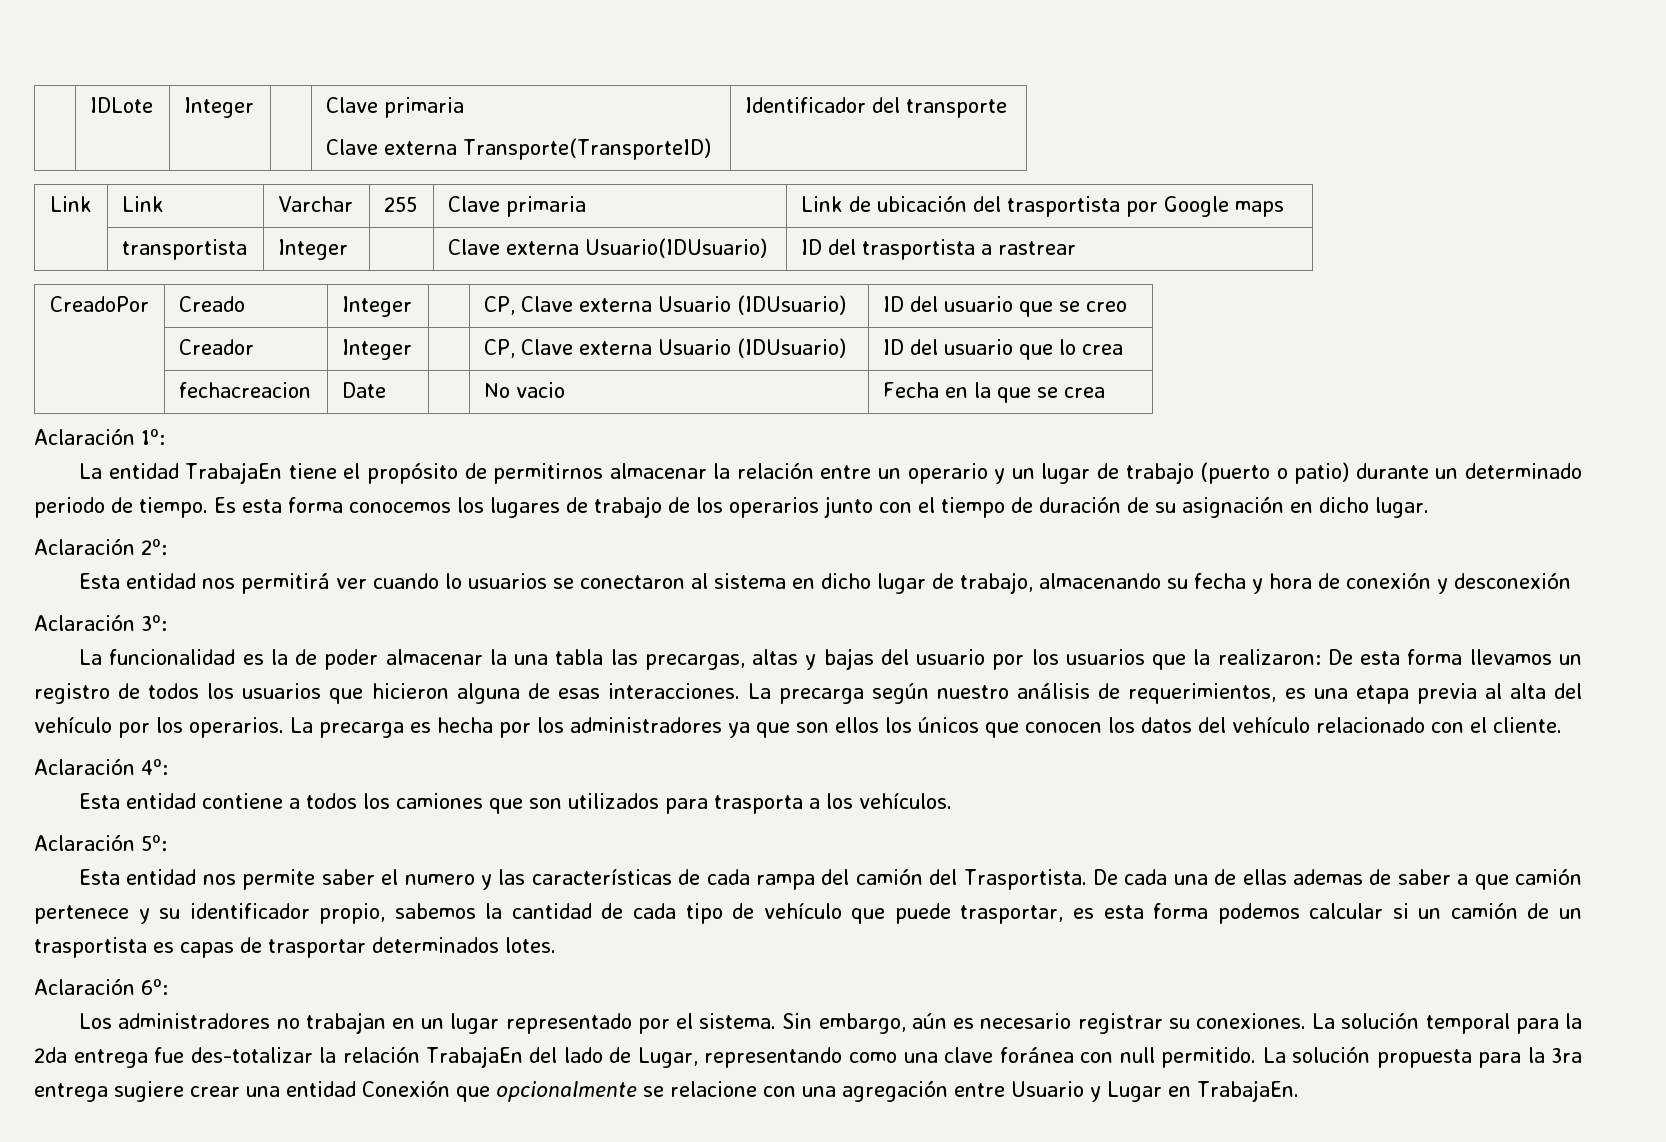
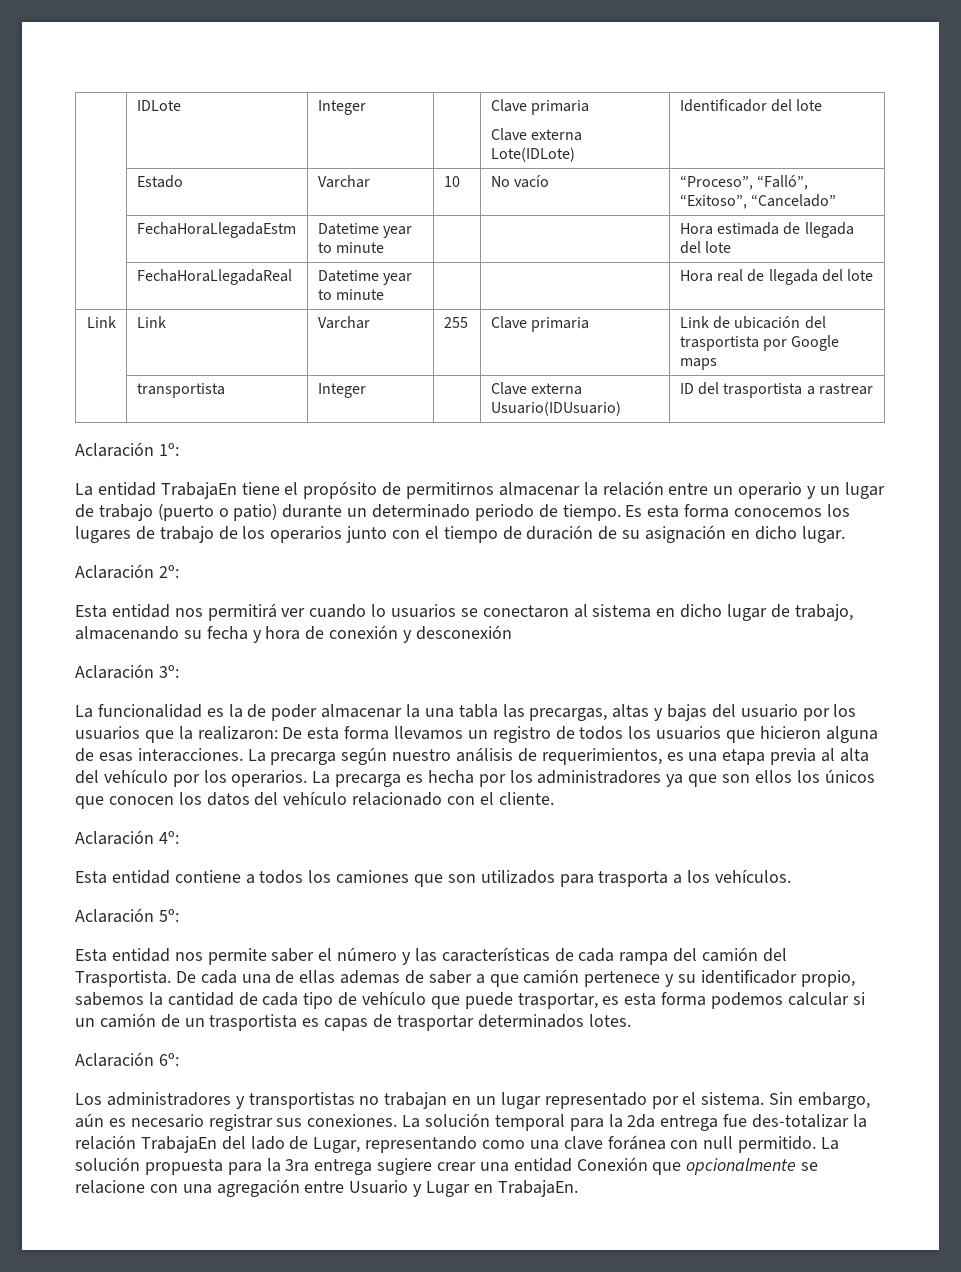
  | IDLote | Integer | | Clave primaria
- Clave externa Transporte(TransporteID) | Identificador del transporte
+ Clave externa Lote(IDLote) | Identificador del lote
+ | Estado | Varchar | 10 | No vacío | “Proceso”, “Falló”, “Exitoso”, “Cancelado”
+ | FechaHoraLlegadaEstm | Datetime year to minute | | | Hora estimada de llegada del lote
+ | FechaHoraLlegadaReal | Datetime year to minute | | | Hora real de llegada del lote
- CreadoPor | Creado | Integer | | CP, Clave externa Usuario (IDUsuario) | ID del usuario que se creo
- | Creador | Integer | | CP, Clave externa Usuario (IDUsuario) | ID del usuario que lo crea
- | fechacreacion | Date | | No vacio | Fecha en la que se crea
- Esta entidad nos permite saber el numero y las características de cada rampa del camión del Trasportista.
+ Esta entidad nos permite saber el número y las características de cada rampa del camión del Trasportista.
- Los administradores no trabajan en un lugar representado por el sistema.
+ Los administradores y transportistas no trabajan en un lugar representado por el sistema.
- Sin embargo, aún es necesario registrar su conexiones.
+ Sin embargo, aún es necesario registrar sus conexiones.

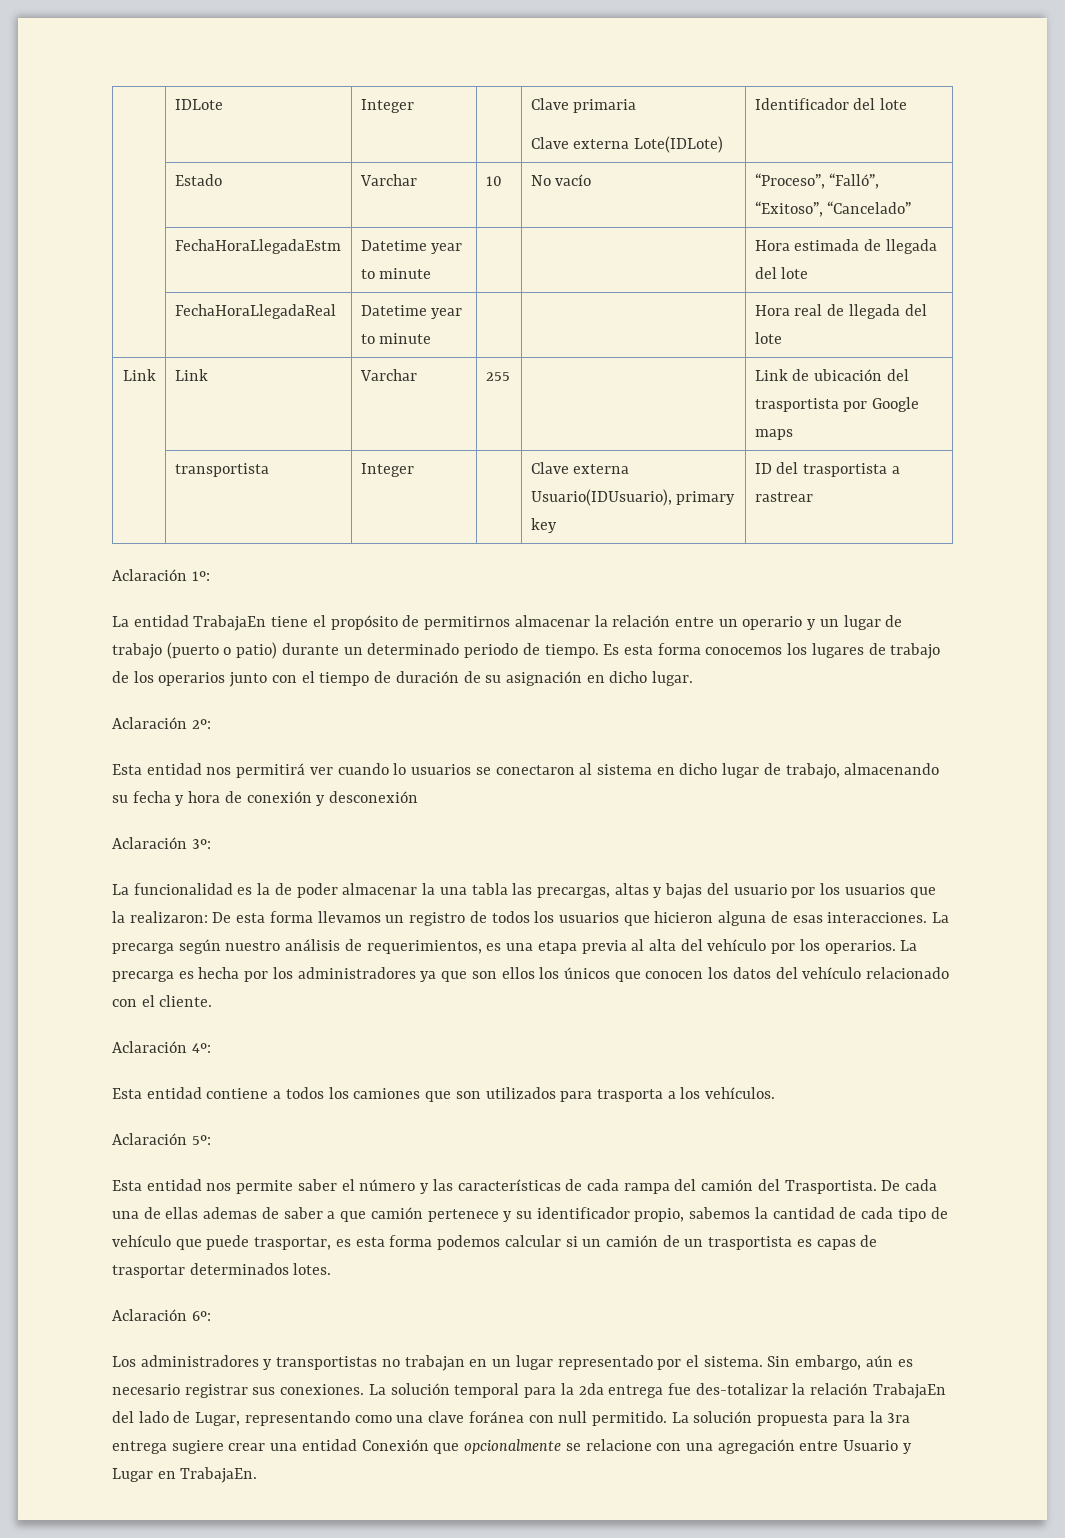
- Link | Link | Varchar | 255 | Clave primaria | Link de ubicación del trasportista por Google maps
+ Link | Link | Varchar | 255 | | Link de ubicación del trasportista por Google maps
- | transportista | Integer | | Clave externa Usuario(IDUsuario) | ID del trasportista a rastrear
+ | transportista | Integer | | Clave externa Usuario(IDUsuario), primary key | ID del trasportista a rastrear

